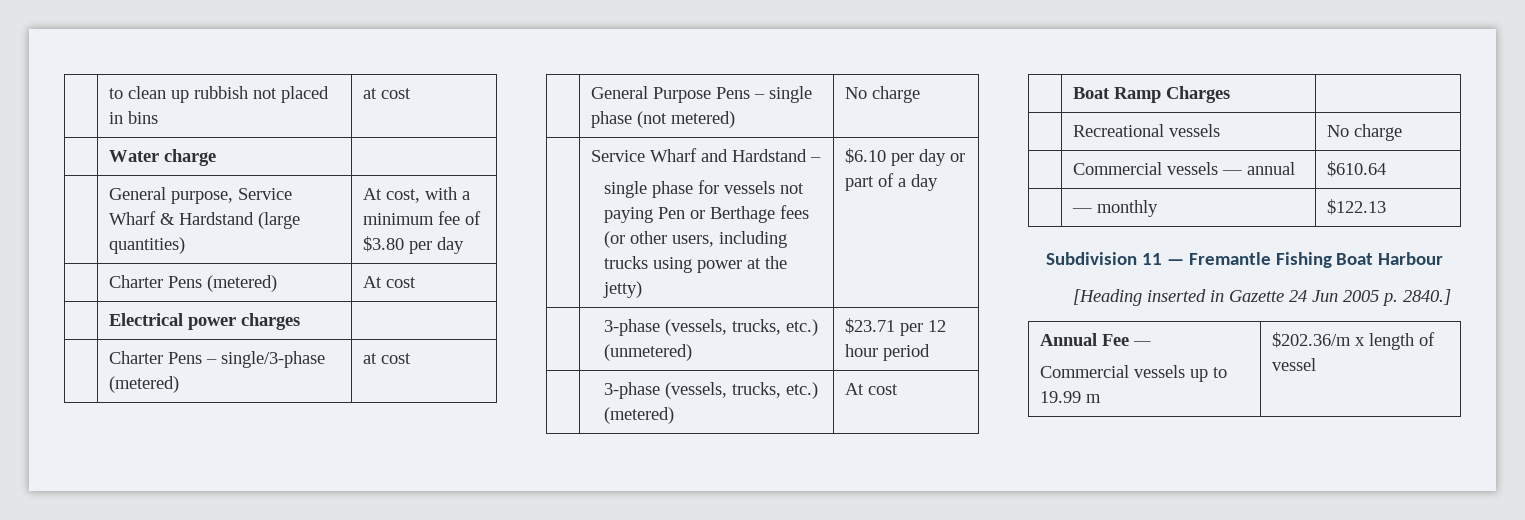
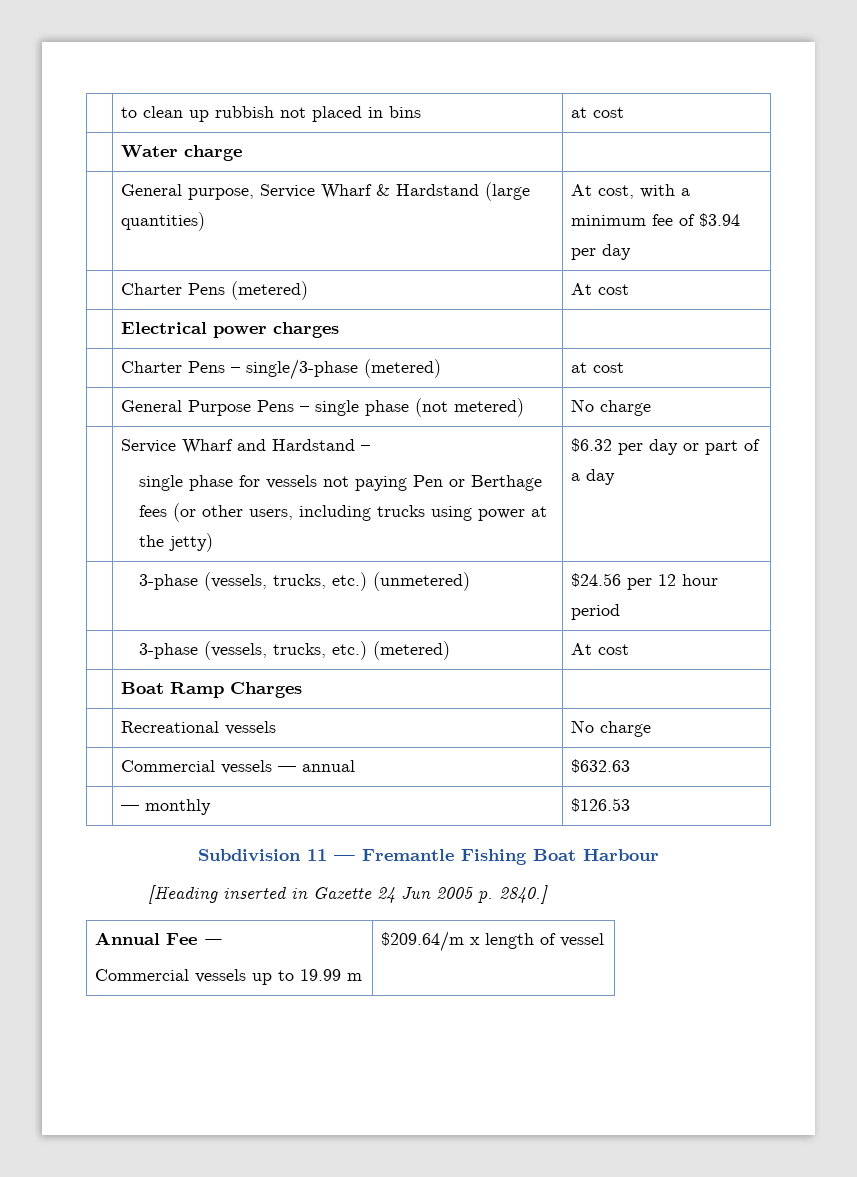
- | General purpose, Service Wharf & Hardstand (large quantities) | At cost, with a minimum fee of $3.80 per day
+ | General purpose, Service Wharf & Hardstand (large quantities) | At cost, with a minimum fee of $3.94 per day
  | Service Wharf and Hardstand –
- single phase for vessels not paying Pen or Berthage fees (or other users, including trucks using power at the jetty) | $6.10 per day or part of a day
+ single phase for vessels not paying Pen or Berthage fees (or other users, including trucks using power at the jetty) | $6.32 per day or part of a day
- | 3-phase (vessels, trucks, etc.) (unmetered) | $23.71 per 12 hour period
+ | 3-phase (vessels, trucks, etc.) (unmetered) | $24.56 per 12 hour period
- | Commercial vessels — annual | $610.64
+ | Commercial vessels — annual | $632.63
- | — monthly | $122.13
+ | — monthly | $126.53
  Annual Fee —
- Commercial vessels up to 19.99 m | $202.36/m x length of vessel
+ Commercial vessels up to 19.99 m | $209.64/m x length of vessel

